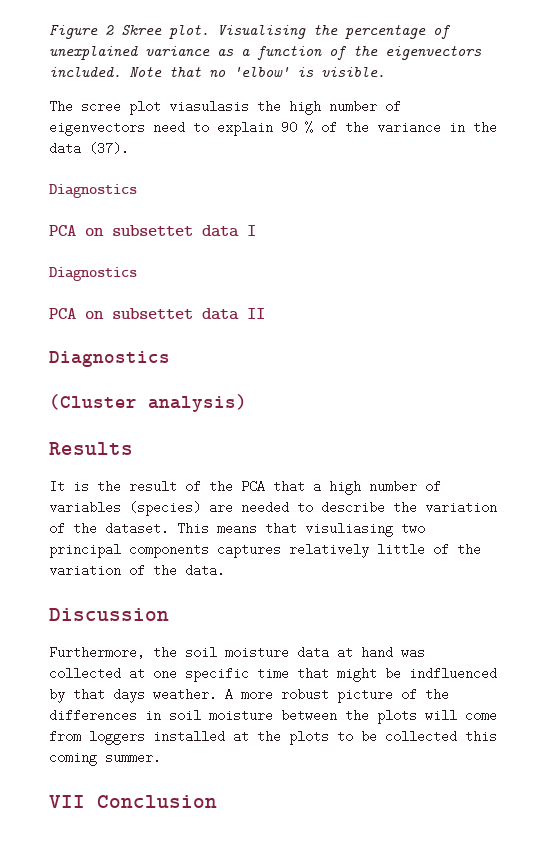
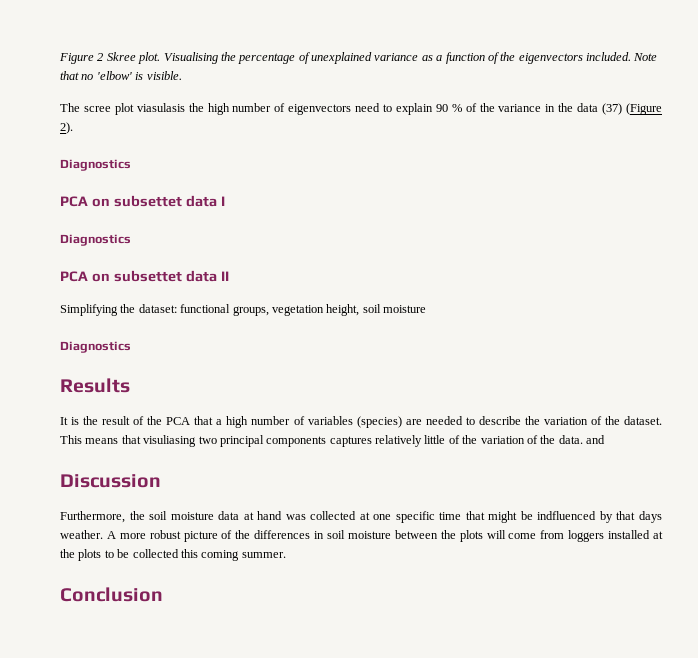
- The scree plot viasulasis the high number of eigenvectors need to explain 90 % of the variance in the data (37).
+ The scree plot viasulasis the high number of eigenvectors need to explain 90 % of the variance in the data (37) (Figure 2).
  PCA on subsettet data II
+ Simplifying the dataset: functional groups, vegetation height, soil moisture
  Diagnostics
- (Cluster analysis)
- This means that visuliasing two principal components captures relatively little of the variation of the data.
+ This means that visuliasing two principal components captures relatively little of the variation of the data. and
- VII Conclusion
+ Conclusion

